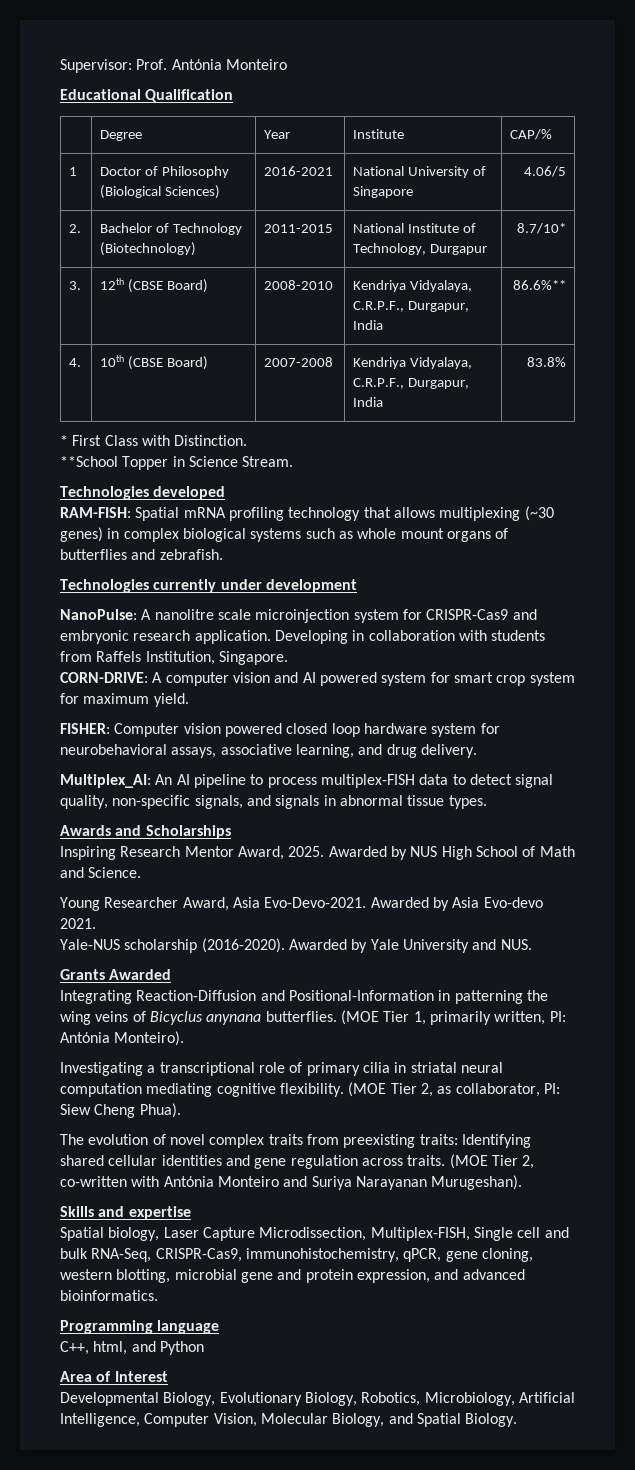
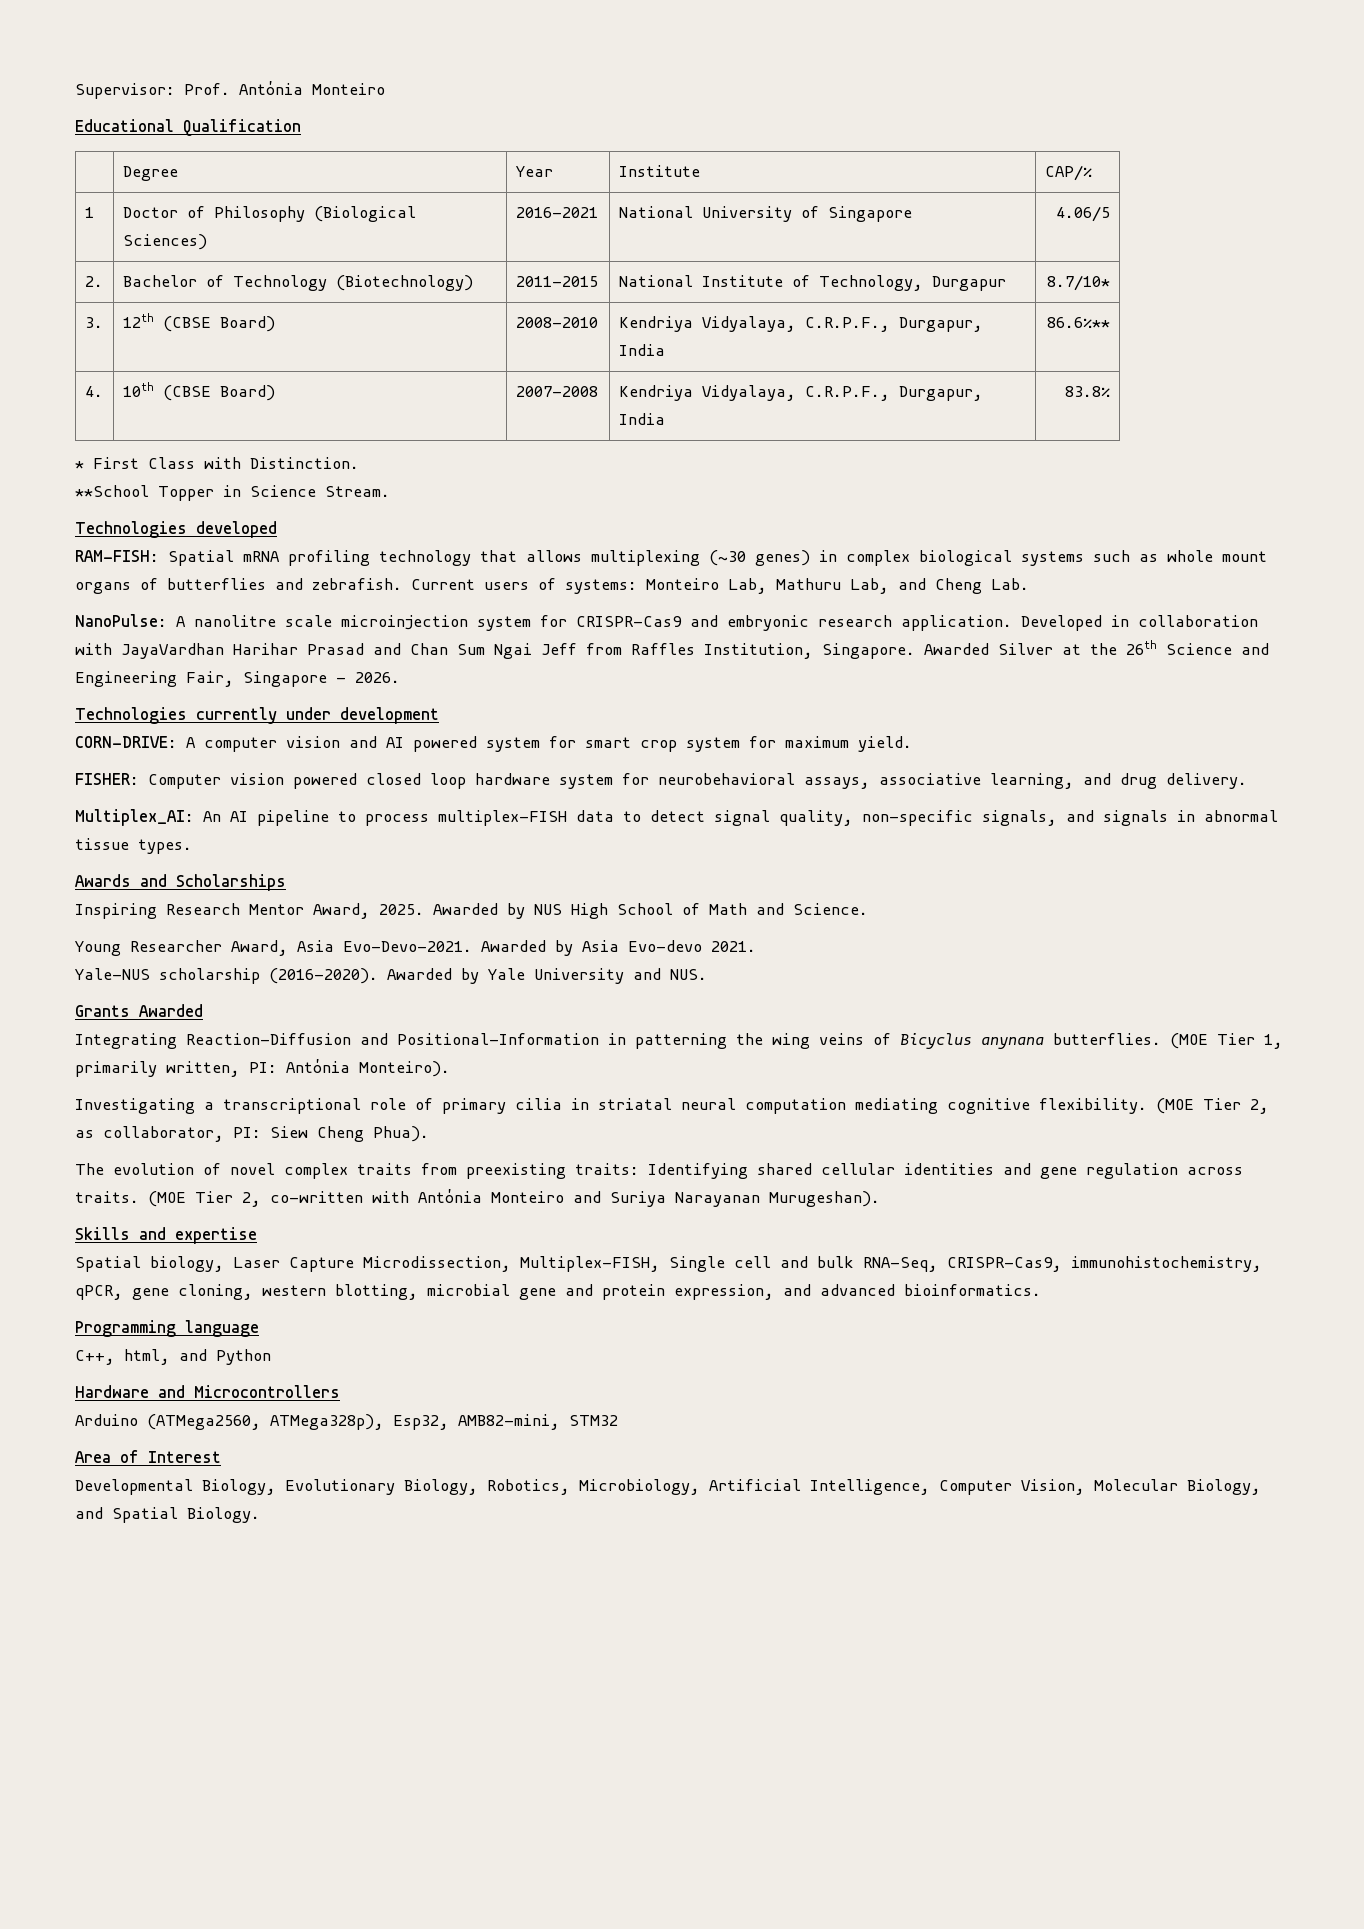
- RAM-FISH: Spatial mRNA profiling technology that allows multiplexing (~30 genes) in complex biological systems such as whole mount organs of butterflies and zebrafish.
- Technologies currently under development
+ RAM-FISH: Spatial mRNA profiling technology that allows multiplexing (~30 genes) in complex biological systems such as whole mount organs of butterflies and zebrafish. Current users of systems: Monteiro Lab, Mathuru Lab, and Cheng Lab.
- Developing in collaboration with students from Raffels Institution, Singapore.
+ Developed in collaboration with JayaVardhan Harihar Prasad and Chan Sum Ngai Jeff from Raffles Institution, Singapore. Awarded Silver at the 26th Science and Engineering Fair, Singapore - 2026.
+ Technologies currently under development
+ Hardware and Microcontrollers
+ Arduino (ATMega2560, ATMega328p), Esp32, AMB82-mini, STM32

